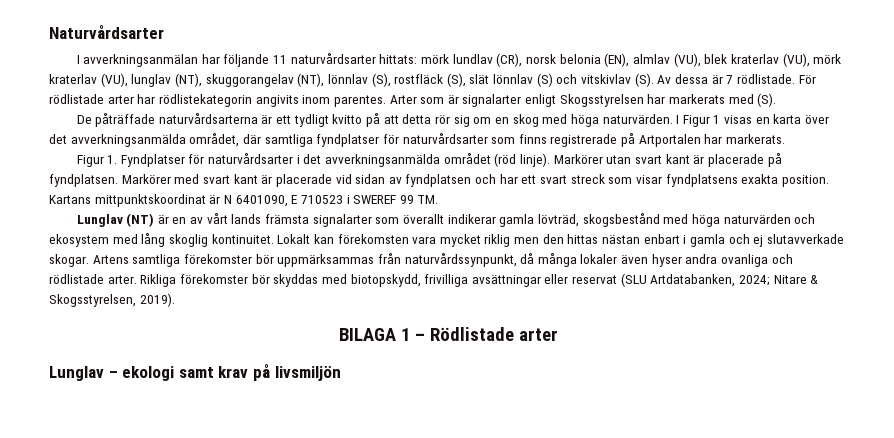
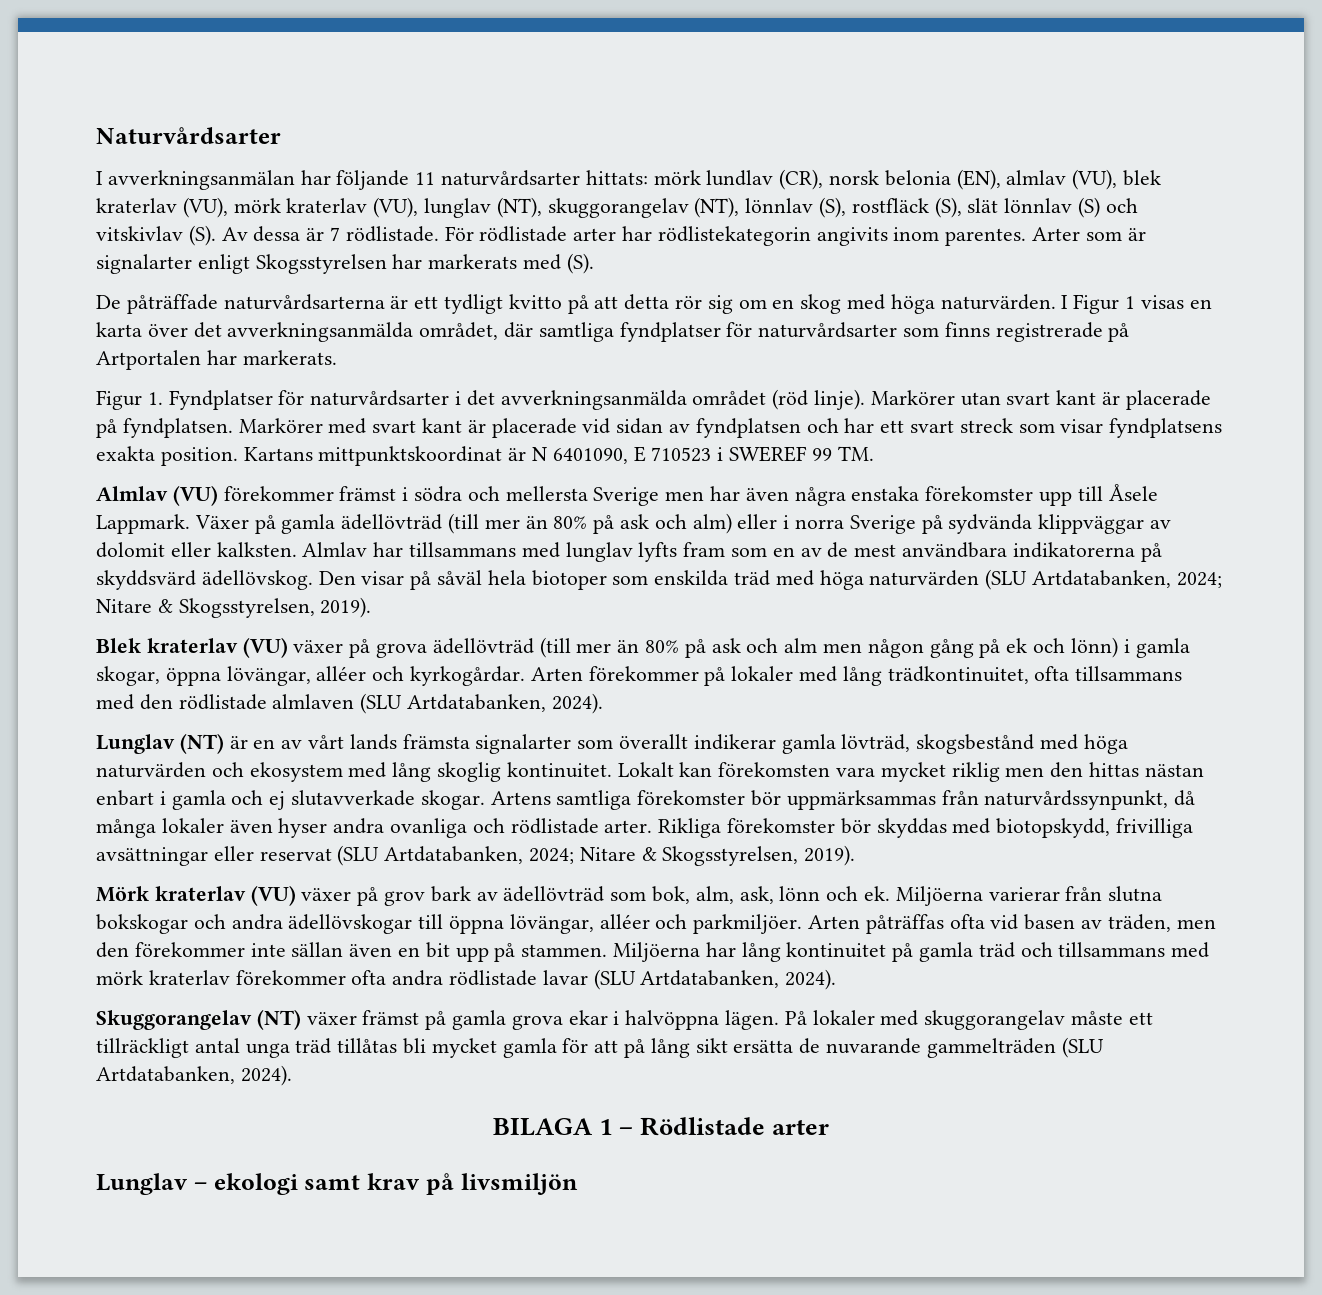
+ Almlav (VU) förekommer främst i södra och mellersta Sverige men har även några enstaka förekomster upp till Åsele Lappmark. Växer på gamla ädellövträd (till mer än 80% på ask och alm) eller i norra Sverige på sydvända klippväggar av dolomit eller kalksten. Almlav har tillsammans med lunglav lyfts fram som en av de mest användbara indikatorerna på skyddsvärd ädellövskog. Den visar på såväl hela biotoper som enskilda träd med höga naturvärden (SLU Artdatabanken, 2024; Nitare & Skogsstyrelsen, 2019).
+ Blek kraterlav (VU) växer på grova ädellövträd (till mer än 80% på ask och alm men någon gång på ek och lönn) i gamla skogar, öppna lövängar, alléer och kyrkogårdar. Arten förekommer på lokaler med lång trädkontinuitet, ofta tillsammans med den rödlistade almlaven (SLU Artdatabanken, 2024).
+ Mörk kraterlav (VU) växer på grov bark av ädellövträd som bok, alm, ask, lönn och ek. Miljöerna varierar från slutna bokskogar och andra ädellövskogar till öppna lövängar, alléer och parkmiljöer. Arten påträffas ofta vid basen av träden, men den förekommer inte sällan även en bit upp på stammen. Miljöerna har lång kontinuitet på gamla träd och tillsammans med mörk kraterlav förekommer ofta andra rödlistade lavar (SLU Artdatabanken, 2024).
+ Skuggorangelav (NT) växer främst på gamla grova ekar i halvöppna lägen. På lokaler med skuggorangelav måste ett tillräckligt antal unga träd tillåtas bli mycket gamla för att på lång sikt ersätta de nuvarande gammelträden (SLU Artdatabanken, 2024).

